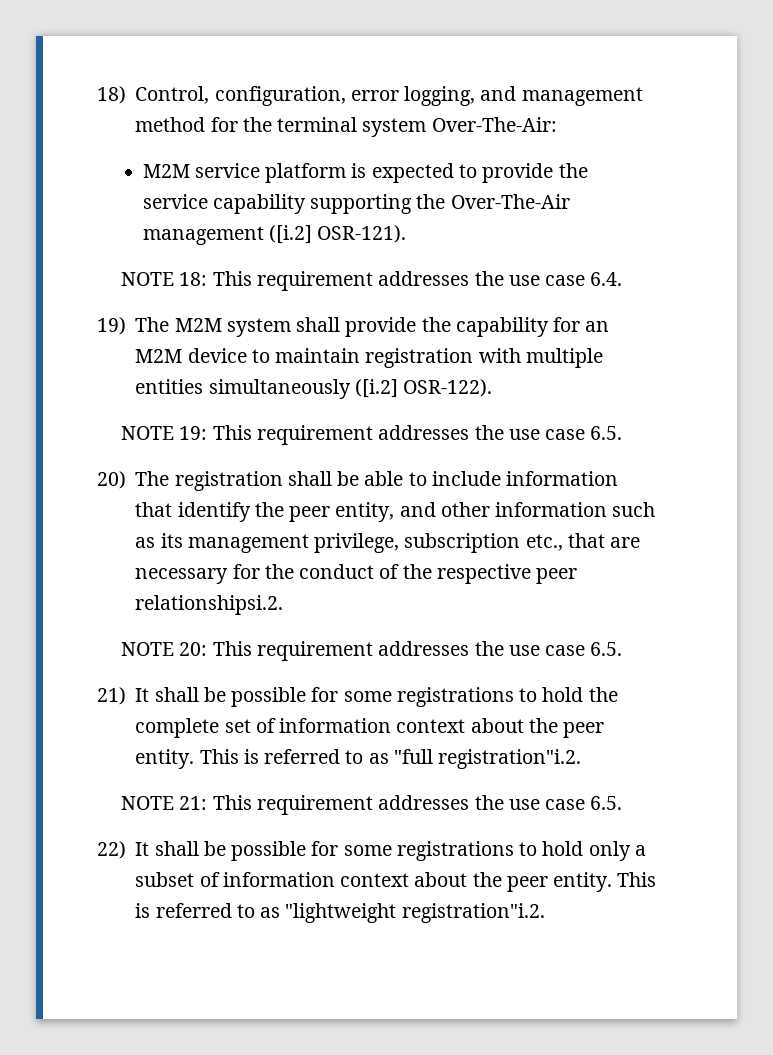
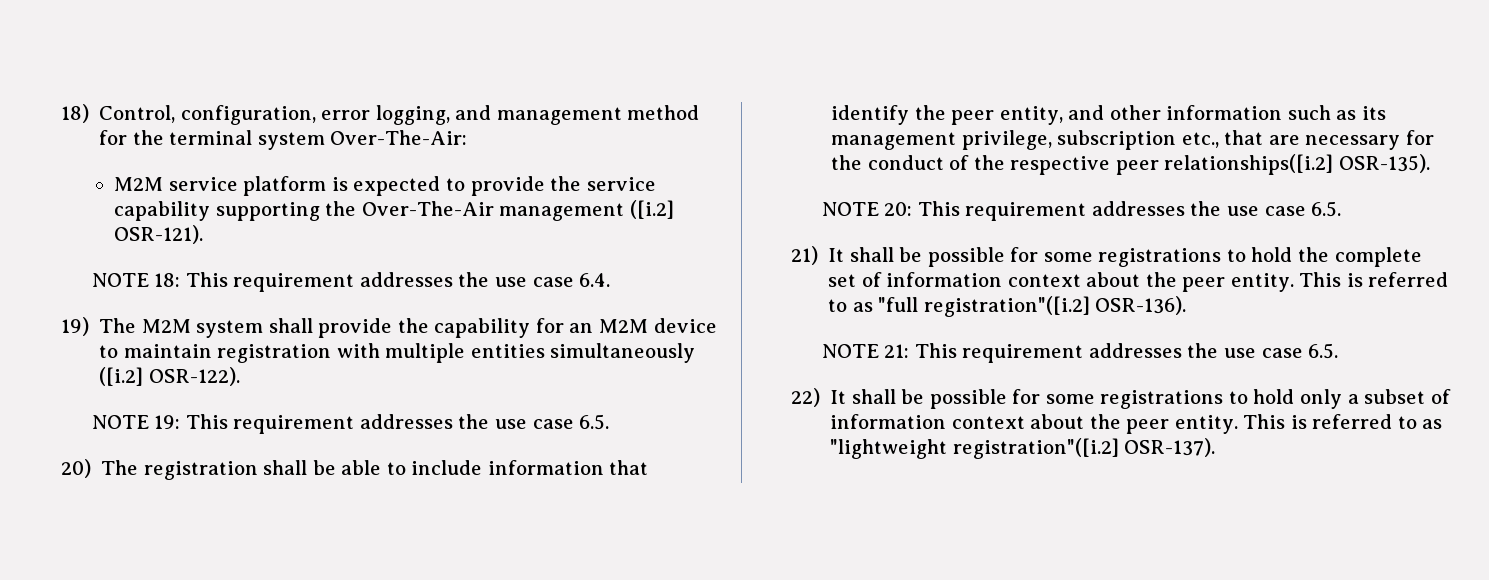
- 20) The registration shall be able to include information that identify the peer entity, and other information such as its management privilege, subscription etc., that are necessary for the conduct of the respective peer relationshipsi.2.
+ 20) The registration shall be able to include information that identify the peer entity, and other information such as its management privilege, subscription etc., that are necessary for the conduct of the respective peer relationships([i.2] OSR-135).
- This is referred to as "full registration"i.2.
+ This is referred to as "full registration"([i.2] OSR-136).
- This is referred to as "lightweight registration"i.2.
+ This is referred to as "lightweight registration"([i.2] OSR-137).

